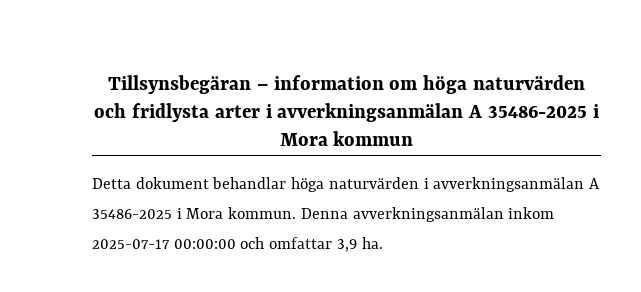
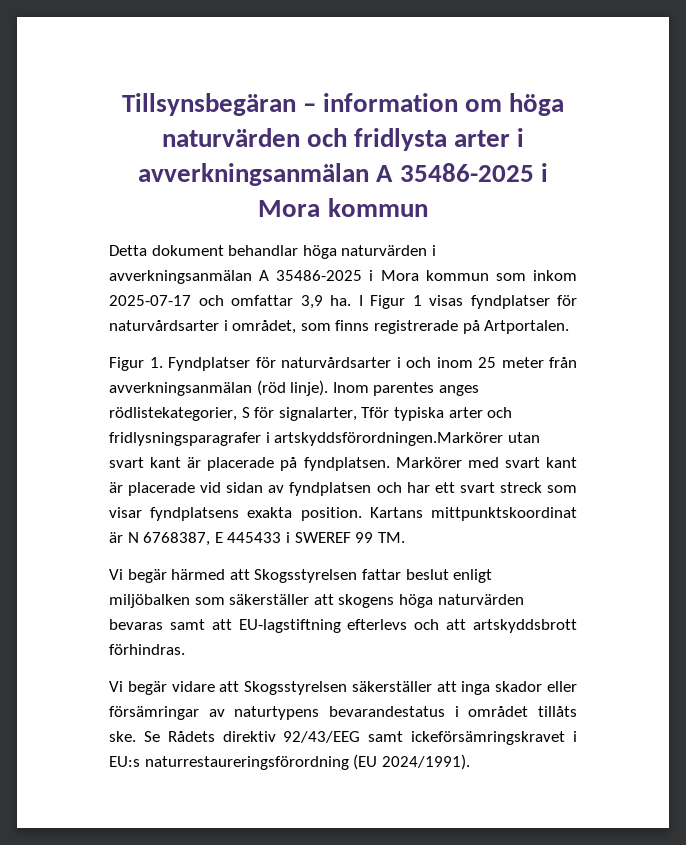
- Detta dokument behandlar höga naturvärden i avverkningsanmälan A 35486-2025 i Mora kommun. Denna avverkningsanmälan inkom 2025-07-17 00:00:00 och omfattar 3,9 ha.
+ Detta dokument behandlar höga naturvärden i avverkningsanmälan A 35486-2025 i Mora kommun som inkom 2025-07-17 och omfattar 3,9 ha.
+ I Figur 1 visas fyndplatser för naturvårdsarter i området, som finns registrerade på Artportalen.
+ Figur 1. Fyndplatser för naturvårdsarter i och inom 25 meter från avverkningsanmälan (röd linje). Inom parentes anges rödlistekategorier, S för signalarter, Tför typiska arter och fridlysningsparagrafer i artskyddsförordningen.Markörer utan svart kant är placerade på fyndplatsen. Markörer med svart kant är placerade vid sidan av fyndplatsen och har ett svart streck som visar fyndplatsens exakta position. Kartans mittpunktskoordinat är N 6768387, E 445433 i SWEREF 99 TM.
+ Vi begär härmed att Skogsstyrelsen fattar beslut enligt miljöbalken som säkerställer att skogens höga naturvärden bevaras samt att EU-lagstiftning efterlevs och att artskyddsbrott förhindras.
+ Vi begär vidare att Skogsstyrelsen säkerställer att inga skador eller försämringar av naturtypens bevarandestatus i området tillåts ske. Se Rådets direktiv 92/43/EEG samt ickeförsämringskravet i EU:s naturrestaureringsförordning (EU 2024/1991).

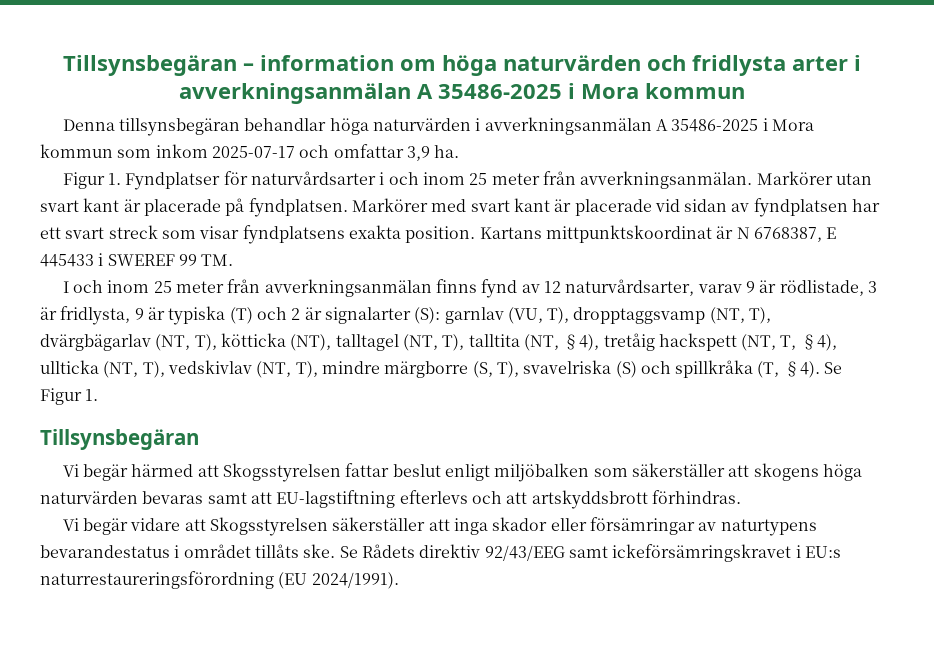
- Detta dokument behandlar höga naturvärden i avverkningsanmälan A 35486-2025 i Mora kommun som inkom 2025-07-17 och omfattar 3,9 ha. I Figur 1 visas fyndplatser för naturvårdsarter i området, som finns registrerade på Artportalen.
+ Denna tillsynsbegäran behandlar höga naturvärden i avverkningsanmälan A 35486-2025 i Mora kommun som inkom 2025-07-17 och omfattar 3,9 ha.
- Figur 1. Fyndplatser för naturvårdsarter i och inom 25 meter från avverkningsanmälan (röd linje). Inom parentes anges rödlistekategorier, S för signalarter, Tför typiska arter och fridlysningsparagrafer i artskyddsförordningen.Markörer utan svart kant är placerade på fyndplatsen.
+ Figur 1. Fyndplatser för naturvårdsarter i och inom 25 meter från avverkningsanmälan. Markörer utan svart kant är placerade på fyndplatsen.
- Markörer med svart kant är placerade vid sidan av fyndplatsen och har ett svart streck som visar fyndplatsens exakta position.
+ Markörer med svart kant är placerade vid sidan av fyndplatsen har ett svart streck som visar fyndplatsens exakta position.
+ I och inom 25 meter från avverkningsanmälan finns fynd av 12 naturvårdsarter, varav 9 är rödlistade, 3 är fridlysta, 9 är typiska (T) och 2 är signalarter (S): garnlav (VU, T), dropptaggsvamp (NT, T), dvärgbägarlav (NT, T), kötticka (NT), talltagel (NT, T), talltita (NT, §4), tretåig hackspett (NT, T, §4), ullticka (NT, T), vedskivlav (NT, T), mindre märgborre (S, T), svavelriska (S) och spillkråka (T, §4). Se Figur 1.
+ Tillsynsbegäran

